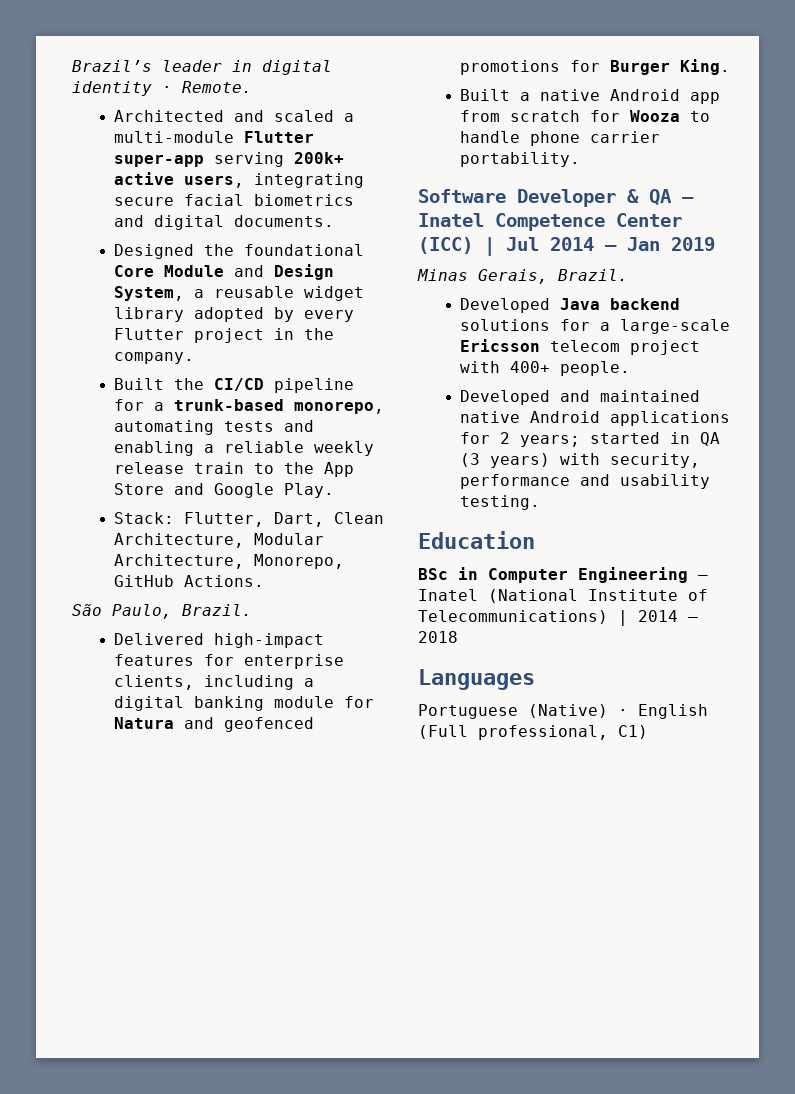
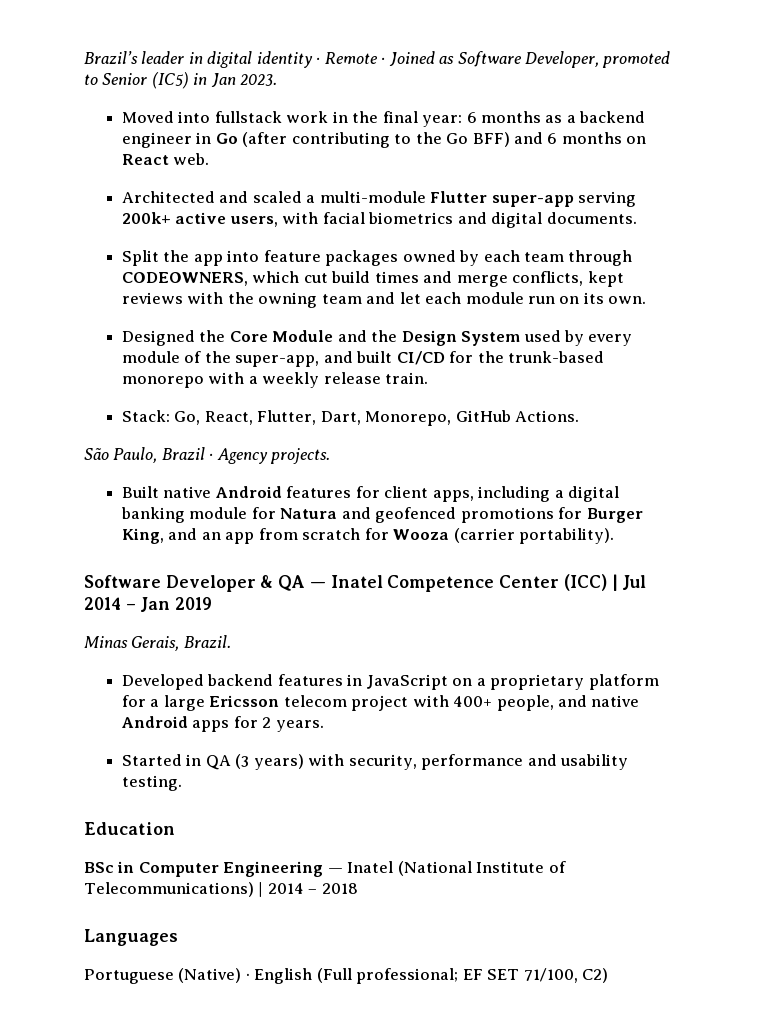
- Brazil’s leader in digital identity · Remote.
+ Brazil’s leader in digital identity · Remote · Joined as Software Developer, promoted to Senior (IC5) in Jan 2023.
+ Moved into fullstack work in the final year: 6 months as a backend engineer in Go (after contributing to the Go BFF) and 6 months on React web.
- Architected and scaled a multi-module Flutter super-app serving 200k+ active users, integrating secure facial biometrics and digital documents.
+ Architected and scaled a multi-module Flutter super-app serving 200k+ active users, with facial biometrics and digital documents.
+ Split the app into feature packages owned by each team through CODEOWNERS, which cut build times and merge conflicts, kept reviews with the owning team and let each module run on its own.
- Designed the foundational Core Module and Design System, a reusable widget library adopted by every Flutter project in the company.
- Built the CI/CD pipeline for a trunk-based monorepo, automating tests and enabling a reliable weekly release train to the App Store and Google Play.
- Stack: Flutter, Dart, Clean Architecture, Modular Architecture, Monorepo, GitHub Actions.
+ Designed the Core Module and the Design System used by every module of the super-app, and built CI/CD for the trunk-based monorepo with a weekly release train.
+ Stack: Go, React, Flutter, Dart, Monorepo, GitHub Actions.
- São Paulo, Brazil.
- Delivered high-impact features for enterprise clients, including a digital banking module for Natura and geofenced promotions for Burger King.
- Built a native Android app from scratch for Wooza to handle phone carrier portability.
+ São Paulo, Brazil · Agency projects.
+ Built native Android features for client apps, including a digital banking module for Natura and geofenced promotions for Burger King, and an app from scratch for Wooza (carrier portability).
- Developed Java backend solutions for a large-scale Ericsson telecom project with 400+ people.
- Developed and maintained native Android applications for 2 years; started in QA (3 years) with security, performance and usability testing.
+ Developed backend features in JavaScript on a proprietary platform for a large Ericsson telecom project with 400+ people, and native Android apps for 2 years.
+ Started in QA (3 years) with security, performance and usability testing.
- Portuguese (Native) · English (Full professional, C1)
+ Portuguese (Native) · English (Full professional; EF SET 71/100, C2)

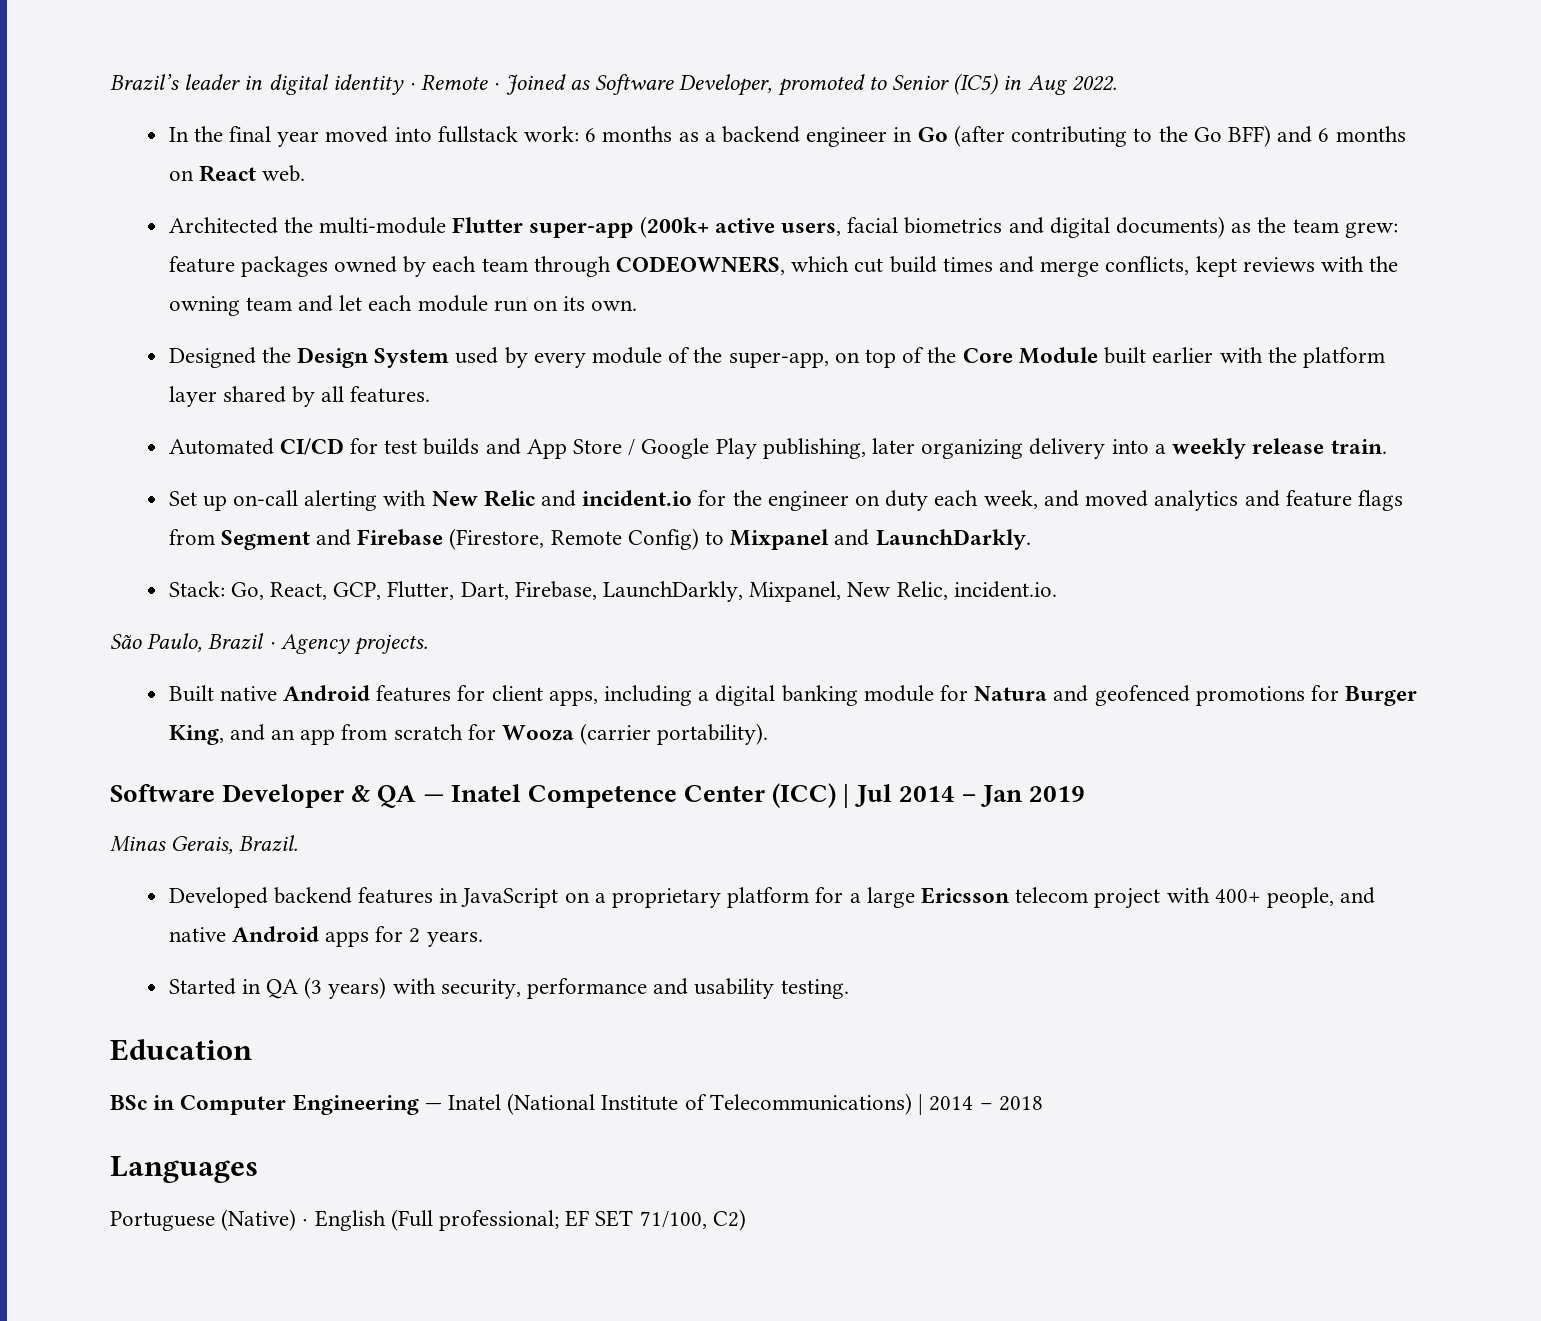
- Brazil’s leader in digital identity · Remote · Joined as Software Developer, promoted to Senior (IC5) in Jan 2023.
- Moved into fullstack work in the final year: 6 months as a backend engineer in Go (after contributing to the Go BFF) and 6 months on React web.
+ Brazil’s leader in digital identity · Remote · Joined as Software Developer, promoted to Senior (IC5) in Aug 2022.
+ In the final year moved into fullstack work: 6 months as a backend engineer in Go (after contributing to the Go BFF) and 6 months on React web.
- Architected and scaled a multi-module Flutter super-app serving 200k+ active users, with facial biometrics and digital documents.
- Split the app into feature packages owned by each team through CODEOWNERS, which cut build times and merge conflicts, kept reviews with the owning team and let each module run on its own.
+ Architected the multi-module Flutter super-app (200k+ active users, facial biometrics and digital documents) as the team grew: feature packages owned by each team through CODEOWNERS, which cut build times and merge conflicts, kept reviews with the owning team and let each module run on its own.
- Designed the Core Module and the Design System used by every module of the super-app, and built CI/CD for the trunk-based monorepo with a weekly release train.
+ Designed the Design System used by every module of the super-app, on top of the Core Module built earlier with the platform layer shared by all features.
+ Automated CI/CD for test builds and App Store / Google Play publishing, later organizing delivery into a weekly release train.
+ Set up on-call alerting with New Relic and incident.io for the engineer on duty each week, and moved analytics and feature flags from Segment and Firebase (Firestore, Remote Config) to Mixpanel and LaunchDarkly.
- Stack: Go, React, Flutter, Dart, Monorepo, GitHub Actions.
+ Stack: Go, React, GCP, Flutter, Dart, Firebase, LaunchDarkly, Mixpanel, New Relic, incident.io.

